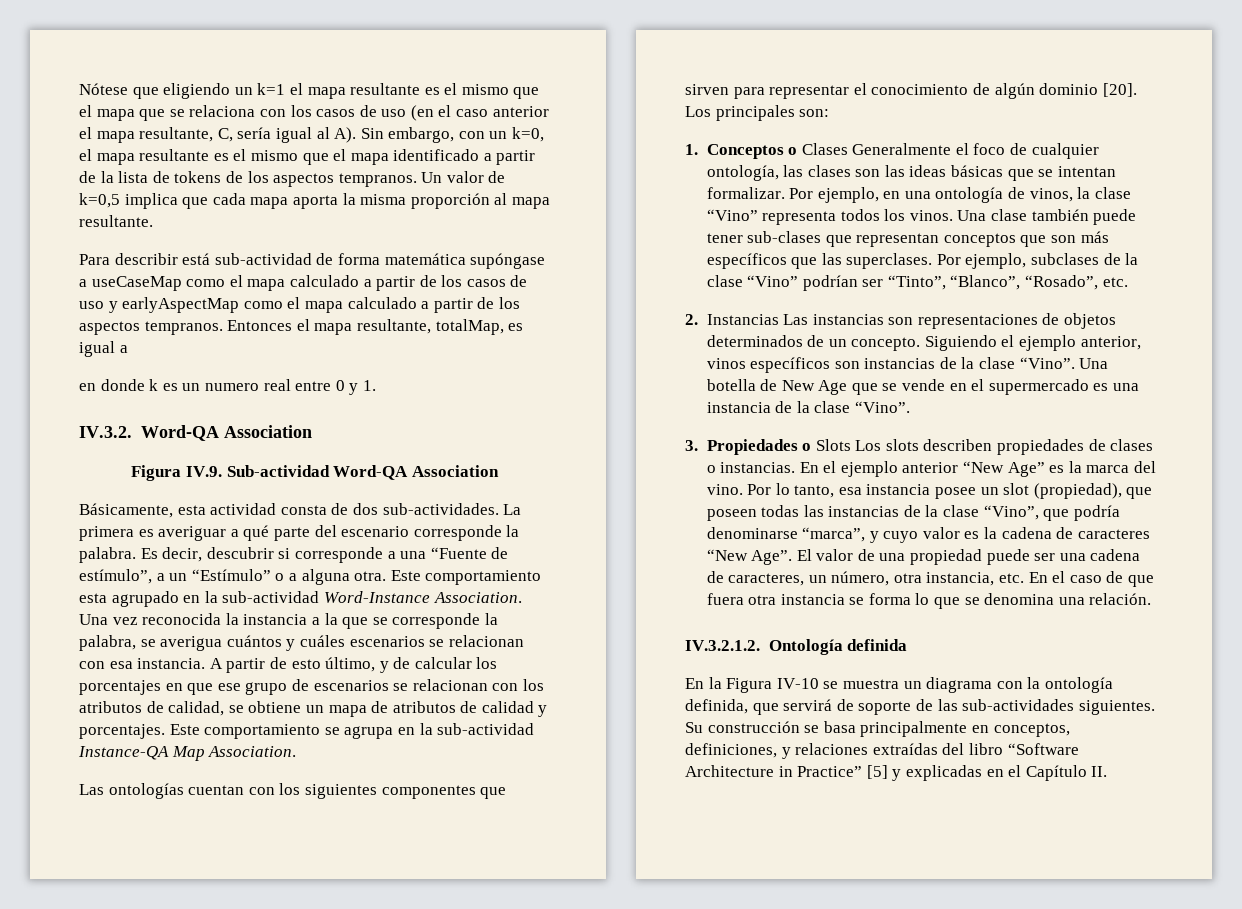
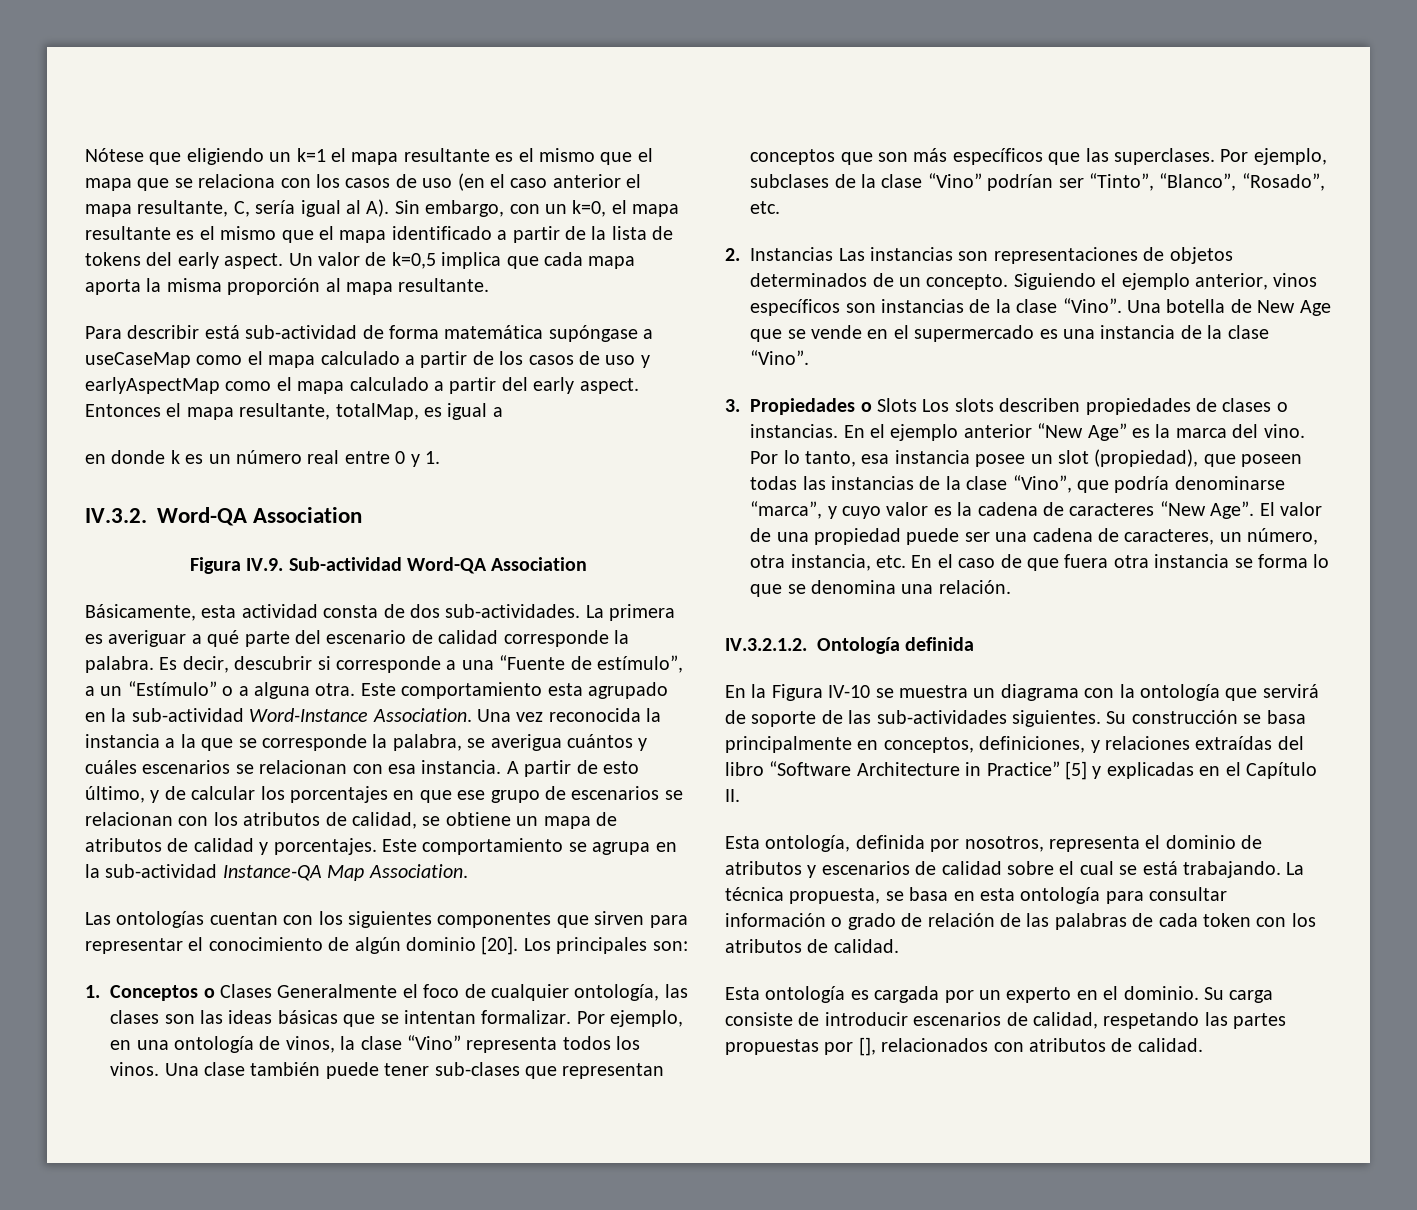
- Nótese que eligiendo un k=1 el mapa resultante es el mismo que el mapa que se relaciona con los casos de uso (en el caso anterior el mapa resultante, C, sería igual al A). Sin embargo, con un k=0, el mapa resultante es el mismo que el mapa identificado a partir de la lista de tokens de los aspectos tempranos.
+ Nótese que eligiendo un k=1 el mapa resultante es el mismo que el mapa que se relaciona con los casos de uso (en el caso anterior el mapa resultante, C, sería igual al A). Sin embargo, con un k=0, el mapa resultante es el mismo que el mapa identificado a partir de la lista de tokens del early aspect.
- Para describir está sub-actividad de forma matemática supóngase a useCaseMap como el mapa calculado a partir de los casos de uso y earlyAspectMap como el mapa calculado a partir de los aspectos tempranos.
+ Para describir está sub-actividad de forma matemática supóngase a useCaseMap como el mapa calculado a partir de los casos de uso y earlyAspectMap como el mapa calculado a partir del early aspect.
- en donde k es un numero real entre 0 y 1.
+ en donde k es un número real entre 0 y 1.
- La primera es averiguar a qué parte del escenario corresponde la palabra.
+ La primera es averiguar a qué parte del escenario de calidad corresponde la palabra.
- En la Figura IV-10 se muestra un diagrama con la ontología definida, que servirá de soporte de las sub-actividades siguientes.
+ En la Figura IV-10 se muestra un diagrama con la ontología que servirá de soporte de las sub-actividades siguientes.
+ Esta ontología, definida por nosotros, representa el dominio de atributos y escenarios de calidad sobre el cual se está trabajando. La técnica propuesta, se basa en esta ontología para consultar información o grado de relación de las palabras de cada token con los atributos de calidad.
+ Esta ontología es cargada por un experto en el dominio. Su carga consiste de introducir escenarios de calidad, respetando las partes propuestas por [], relacionados con atributos de calidad.

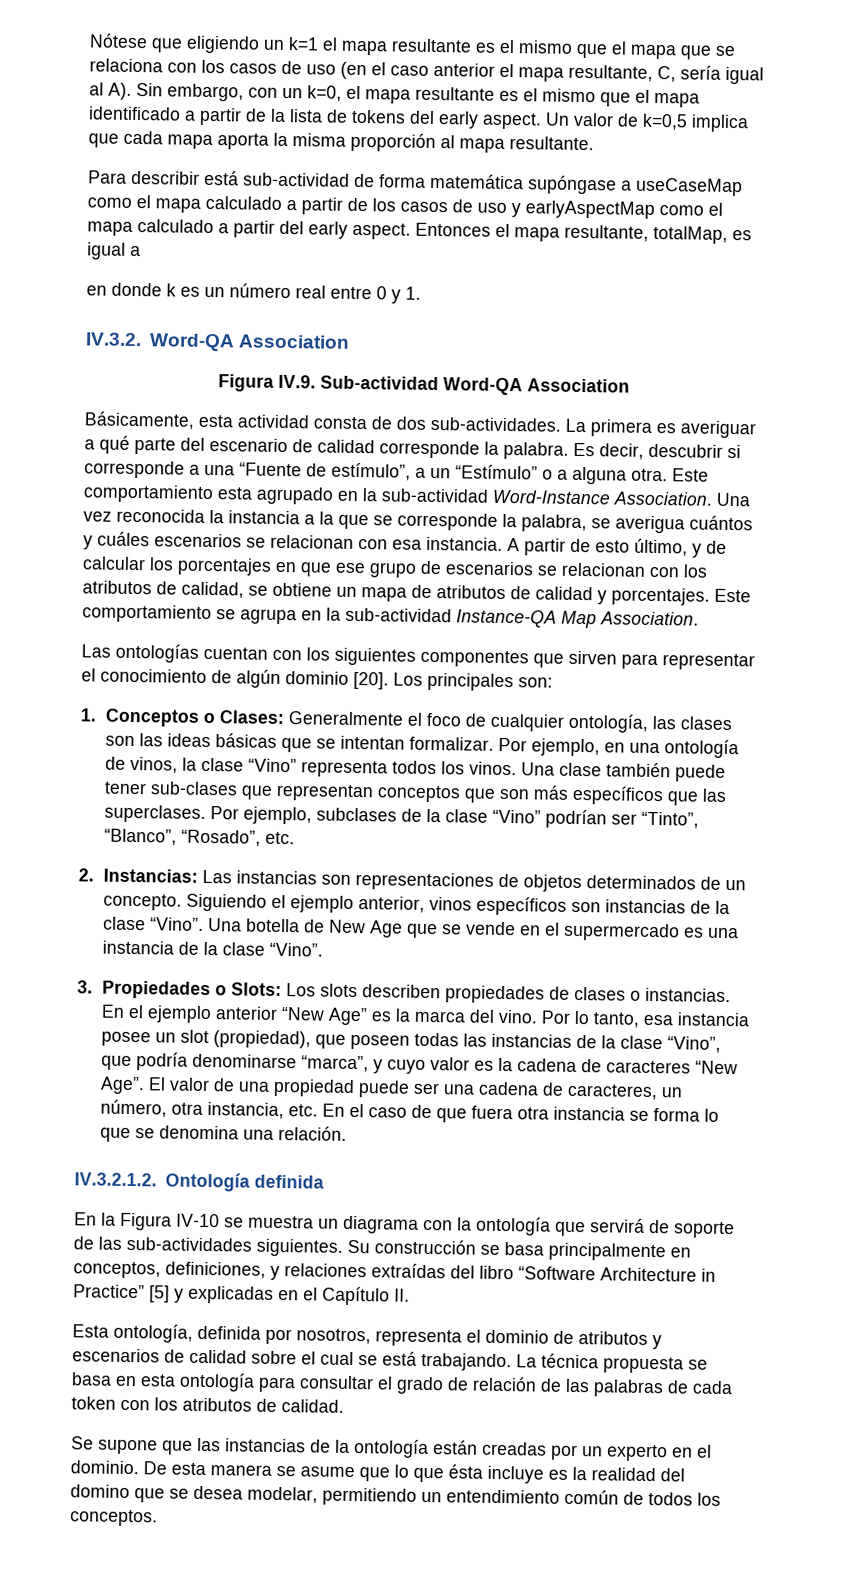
- 1. Conceptos o Clases Generalmente el foco de cualquier ontología, las clases son las ideas básicas que se intentan formalizar.
+ 1. Conceptos o Clases: Generalmente el foco de cualquier ontología, las clases son las ideas básicas que se intentan formalizar.
- 2. Instancias Las instancias son representaciones de objetos determinados de un concepto.
+ 2. Instancias: Las instancias son representaciones de objetos determinados de un concepto.
- 3. Propiedades o Slots Los slots describen propiedades de clases o instancias.
+ 3. Propiedades o Slots: Los slots describen propiedades de clases o instancias.
- La técnica propuesta, se basa en esta ontología para consultar información o grado de relación de las palabras de cada token con los atributos de calidad.
+ La técnica propuesta se basa en esta ontología para consultar el grado de relación de las palabras de cada token con los atributos de calidad.
- Esta ontología es cargada por un experto en el dominio.
+ Se supone que las instancias de la ontología están creadas por un experto en el dominio.
- Su carga consiste de introducir escenarios de calidad, respetando las partes propuestas por [], relacionados con atributos de calidad.
+ De esta manera se asume que lo que ésta incluye es la realidad del domino que se desea modelar, permitiendo un entendimiento común de todos los conceptos.

